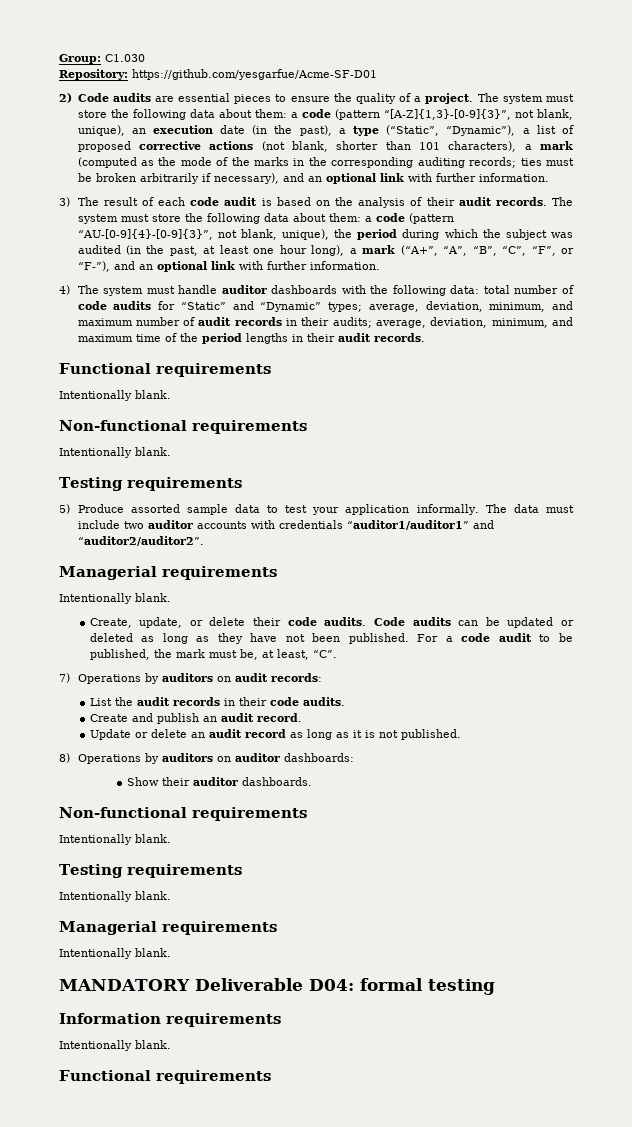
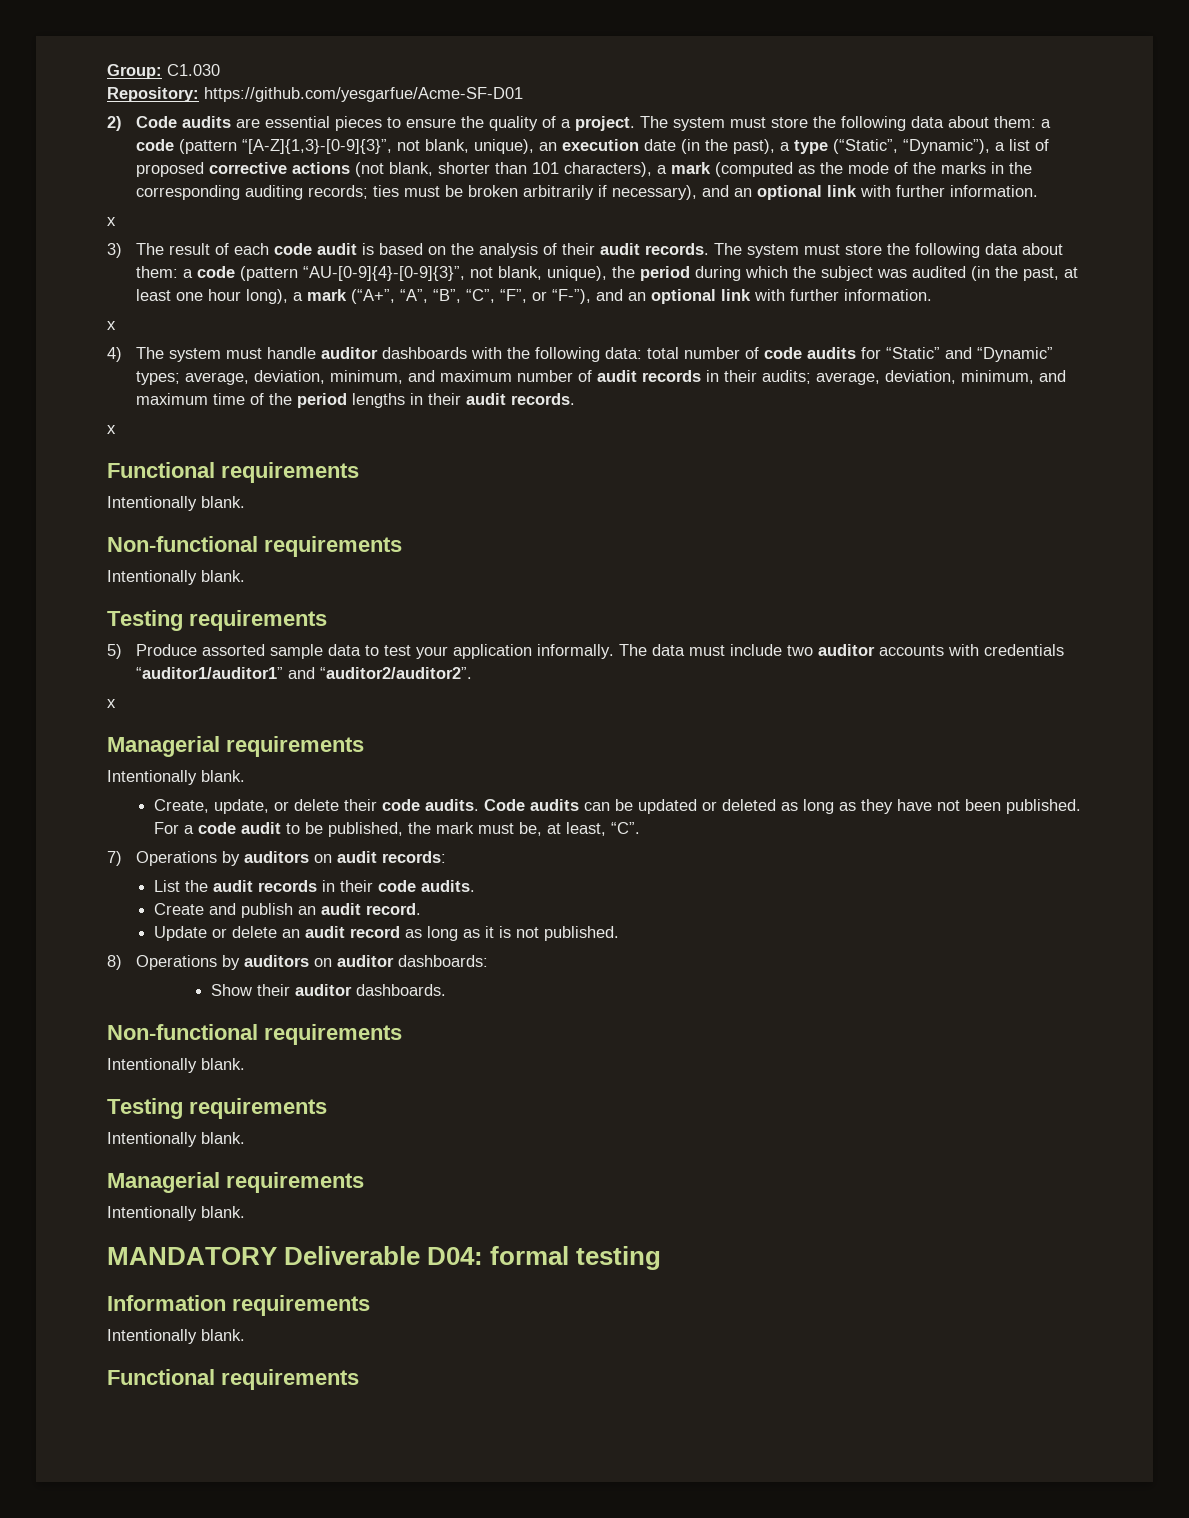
  ties must be broken arbitrarily if necessary), and an optional link with further information.
+ x
  The system must store the following data about them: a code (pattern “AU-[0-9]{4}-[0-9]{3}”, not blank, unique), the period during which the subject was audited (in the past, at least one hour long), a mark (“A+”, “A”, “B”, “C”, “F”, or “F-”), and an optional link with further information.
+ x
  4) The system must handle auditor dashboards with the following data: total number of code audits for “Static” and “Dynamic” types; average, deviation, minimum, and maximum number of audit records in their audits; average, deviation, minimum, and maximum time of the period lengths in their audit records.
+ x
  The data must include two auditor accounts with credentials “auditor1/auditor1” and “auditor2/auditor2”.
+ x

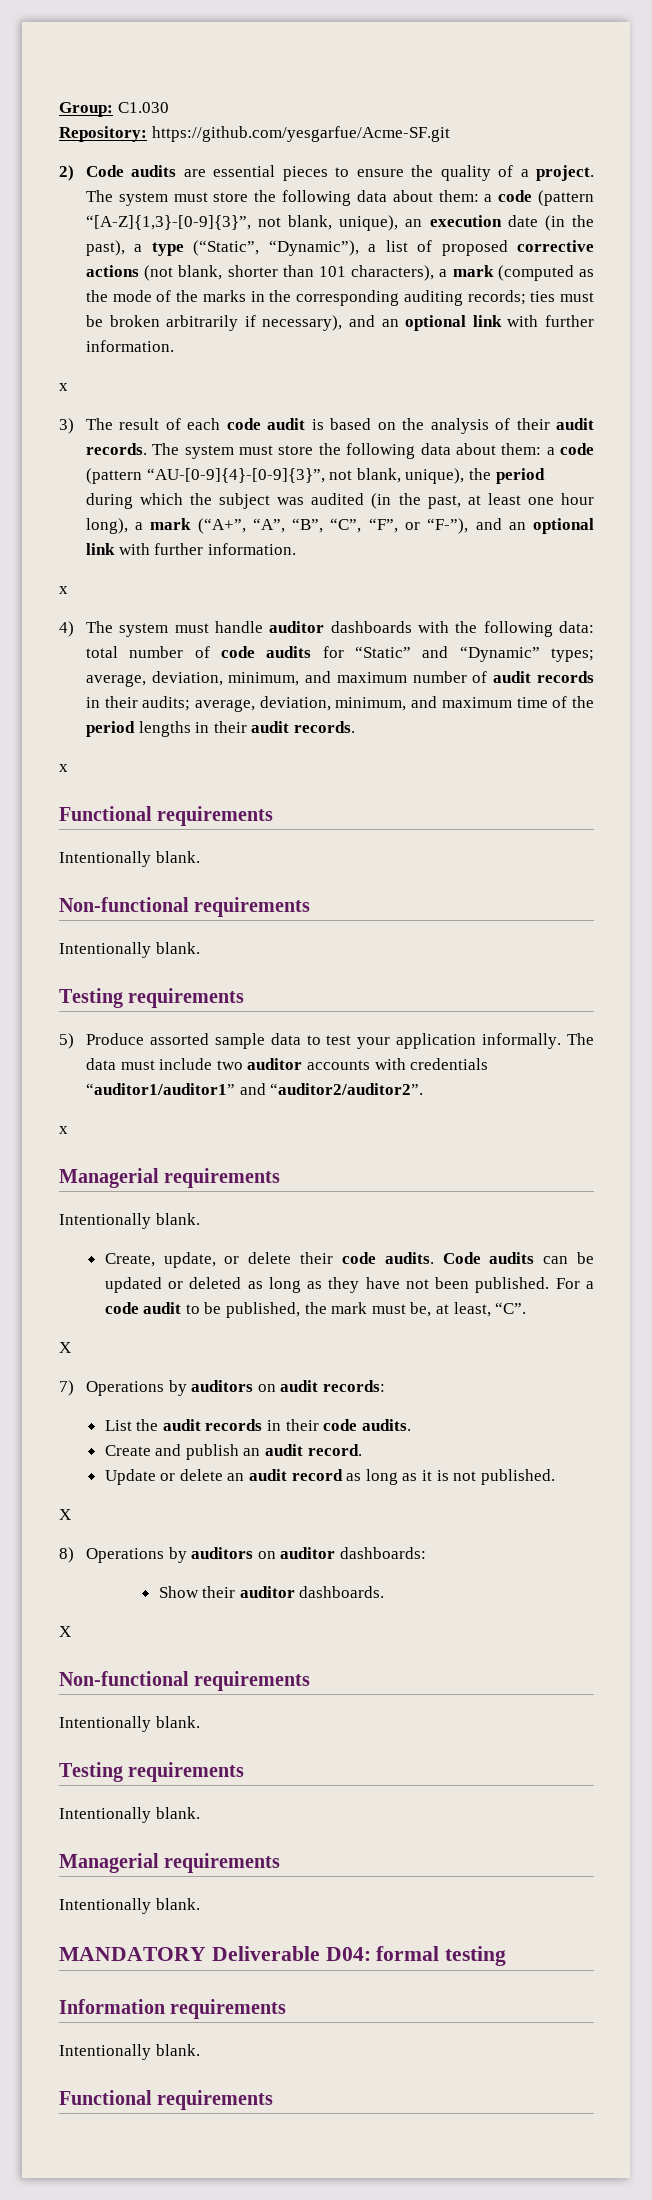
- Repository: https://github.com/yesgarfue/Acme-SF-D01
+ Repository: https://github.com/yesgarfue/Acme-SF.git
  For a code audit to be published, the mark must be, at least, “C”.
+ X
  Update or delete an audit record as long as it is not published.
+ X
  Show their auditor dashboards.
+ X

